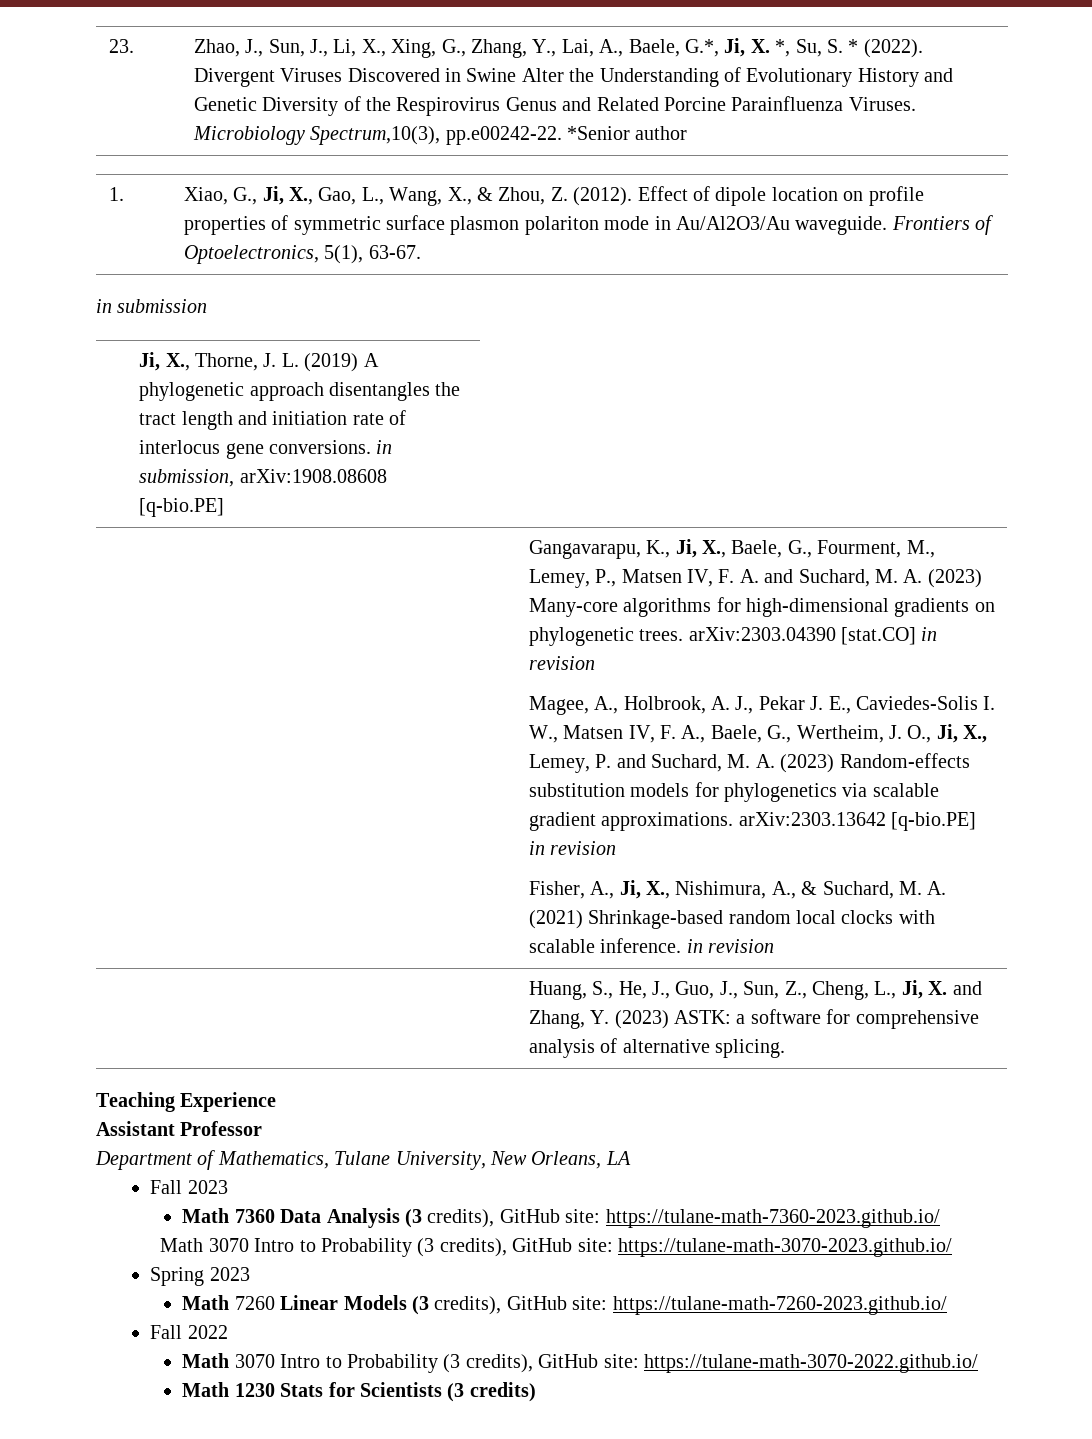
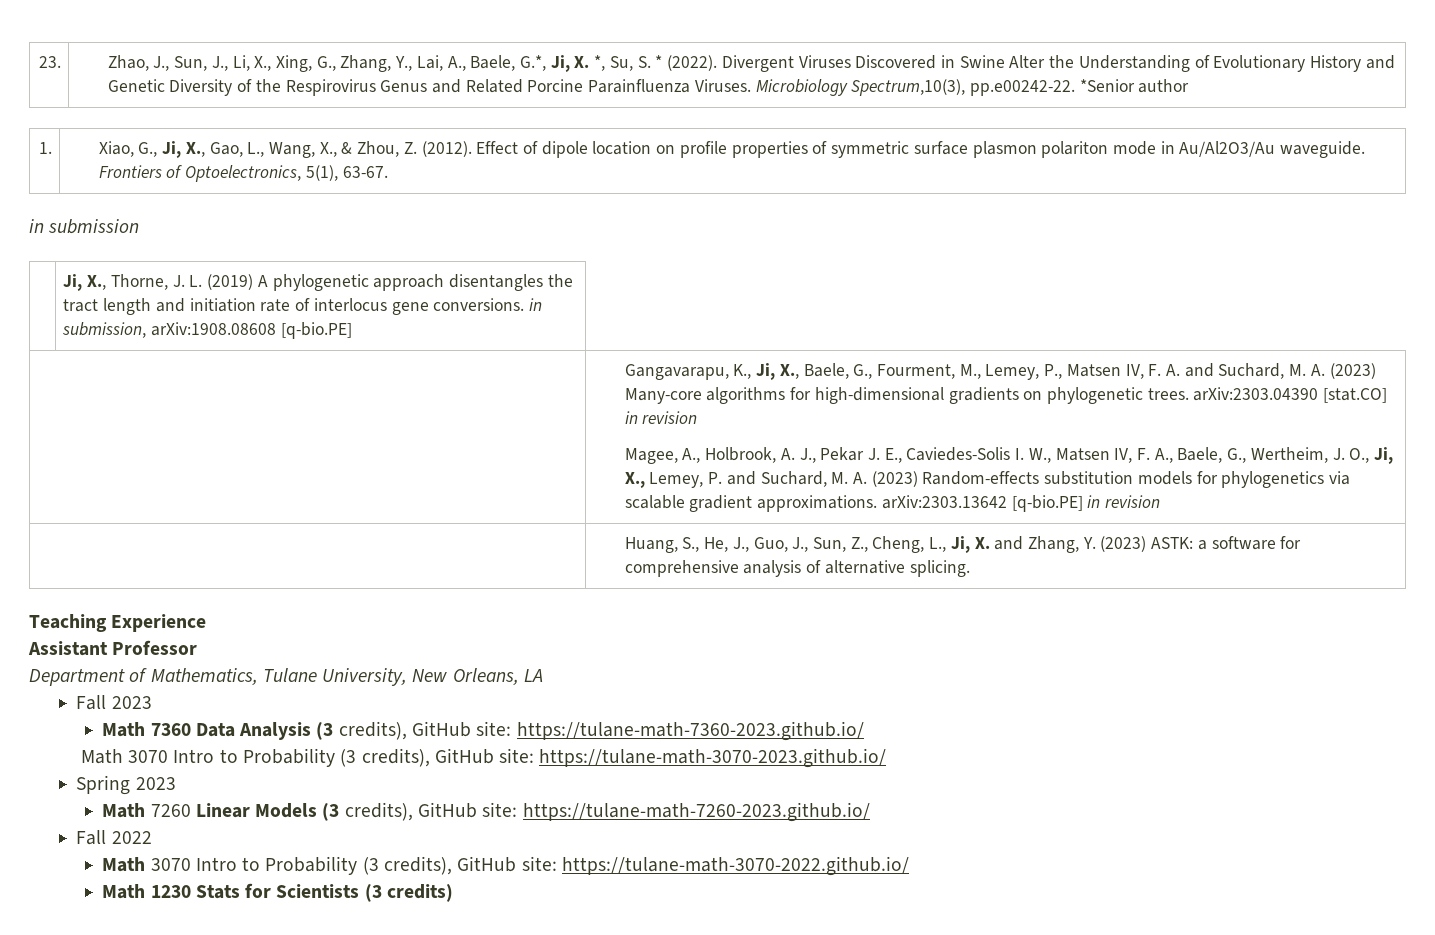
- Fisher, A., Ji, X., Nishimura, A., & Suchard, M. A. (2021) Shrinkage-based random local clocks with scalable inference. in revision

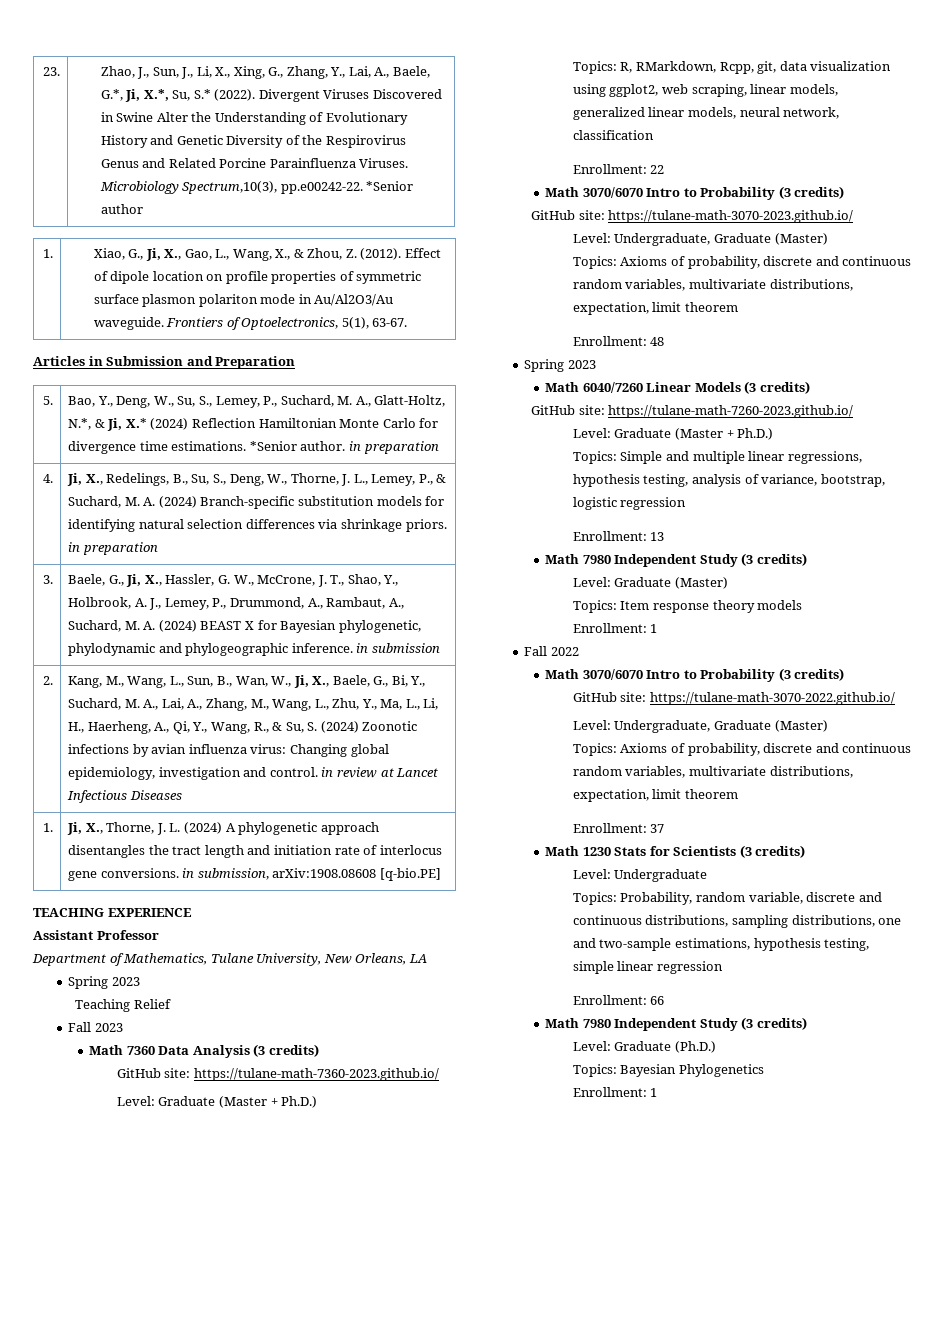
- Zhao, J., Sun, J., Li, X., Xing, G., Zhang, Y., Lai, A., Baele, G.*, Ji, X. *, Su, S. * (2022).
+ Zhao, J., Sun, J., Li, X., Xing, G., Zhang, Y., Lai, A., Baele, G.*, Ji, X.*, Su, S.* (2022).
- in submission
- | Ji, X., Thorne, J. L. (2019) A phylogenetic approach disentangles the tract length and initiation rate of interlocus gene conversions. in submission, arXiv:1908.08608 [q-bio.PE]
+ Articles in Submission and Preparation
+ 5. | Bao, Y., Deng, W., Su, S., Lemey, P., Suchard, M. A., Glatt-Holtz, N.*, & Ji, X.* (2024) Reflection Hamiltonian Monte Carlo for divergence time estimations. *Senior author. in preparation
+ 4. | Ji, X., Redelings, B., Su, S., Deng, W., Thorne, J. L., Lemey, P., & Suchard, M. A. (2024) Branch-specific substitution models for identifying natural selection differences via shrinkage priors. in preparation
+ 3. | Baele, G., Ji, X., Hassler, G. W., McCrone, J. T., Shao, Y., Holbrook, A. J., Lemey, P., Drummond, A., Rambaut, A., Suchard, M. A. (2024) BEAST X for Bayesian phylogenetic, phylodynamic and phylogeographic inference. in submission
+ 2. | Kang, M., Wang, L., Sun, B., Wan, W., Ji, X., Baele, G., Bi, Y., Suchard, M. A., Lai, A., Zhang, M., Wang, L., Zhu, Y., Ma, L., Li, H., Haerheng, A., Qi, Y., Wang, R., & Su, S. (2024) Zoonotic infections by avian influenza virus: Changing global epidemiology, investigation and control. in review at Lancet Infectious Diseases
+ 1. | Ji, X., Thorne, J. L. (2024) A phylogenetic approach disentangles the tract length and initiation rate of interlocus gene conversions. in submission, arXiv:1908.08608 [q-bio.PE]
- Gangavarapu, K., Ji, X., Baele, G., Fourment, M., Lemey, P., Matsen IV, F. A. and Suchard, M. A. (2023) Many-core algorithms for high-dimensional gradients on phylogenetic trees. arXiv:2303.04390 [stat.CO] in revision
- Magee, A., Holbrook, A. J., Pekar J. E., Caviedes-Solis I. W., Matsen IV, F. A., Baele, G., Wertheim, J. O., Ji, X., Lemey, P. and Suchard, M. A. (2023) Random-effects substitution models for phylogenetics via scalable gradient approximations. arXiv:2303.13642 [q-bio.PE] in revision
- | Huang, S., He, J., Guo, J., Sun, Z., Cheng, L., Ji, X. and Zhang, Y. (2023) ASTK: a software for comprehensive analysis of alternative splicing.
- Teaching Experience
+ TEACHING EXPERIENCE
  Department of Mathematics, Tulane University, New Orleans, LA
+ Spring 2023
+ Teaching Relief
- Math 7360 Data Analysis (3 credits), GitHub site: https://tulane-math-7360-2023.github.io/
- Math 3070 Intro to Probability (3 credits), GitHub site: https://tulane-math-3070-2023.github.io/
+ Math 7360 Data Analysis (3 credits)
+ GitHub site: https://tulane-math-7360-2023.github.io/
+ Level: Graduate (Master + Ph.D.)
+ Topics: R, RMarkdown, Rcpp, git, data visualization using ggplot2, web scraping, linear models, generalized linear models, neural network, classification
+ Enrollment: 22
+ Math 3070/6070 Intro to Probability (3 credits)
+ GitHub site: https://tulane-math-3070-2023.github.io/
+ Level: Undergraduate, Graduate (Master)
+ Topics: Axioms of probability, discrete and continuous random variables, multivariate distributions, expectation, limit theorem
+ Enrollment: 48
- Math 7260 Linear Models (3 credits), GitHub site: https://tulane-math-7260-2023.github.io/
+ Math 6040/7260 Linear Models (3 credits)
+ GitHub site: https://tulane-math-7260-2023.github.io/
+ Level: Graduate (Master + Ph.D.)
+ Topics: Simple and multiple linear regressions, hypothesis testing, analysis of variance, bootstrap, logistic regression
+ Enrollment: 13
+ Math 7980 Independent Study (3 credits)
+ Level: Graduate (Master)
+ Topics: Item response theory models
+ Enrollment: 1
  Fall 2022
- Math 3070 Intro to Probability (3 credits), GitHub site: https://tulane-math-3070-2022.github.io/
+ Math 3070/6070 Intro to Probability (3 credits)
+ GitHub site: https://tulane-math-3070-2022.github.io/
+ Level: Undergraduate, Graduate (Master)
+ Topics: Axioms of probability, discrete and continuous random variables, multivariate distributions, expectation, limit theorem
+ Enrollment: 37
+ Level: Undergraduate
+ Topics: Probability, random variable, discrete and continuous distributions, sampling distributions, one and two-sample estimations, hypothesis testing, simple linear regression
+ Enrollment: 66
+ Math 7980 Independent Study (3 credits)
+ Level: Graduate (Ph.D.)
+ Topics: Bayesian Phylogenetics
+ Enrollment: 1

